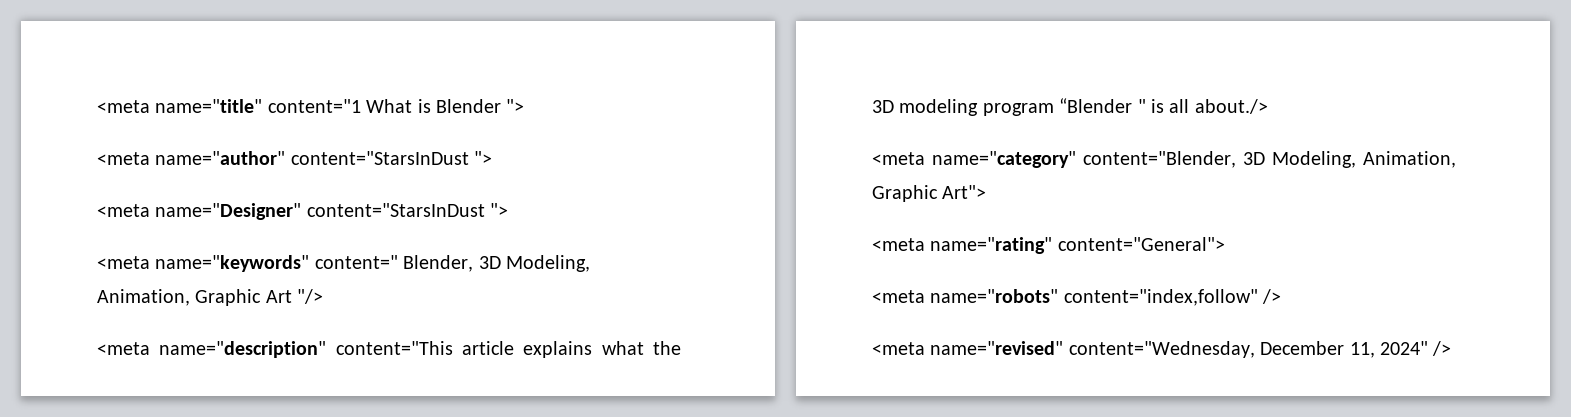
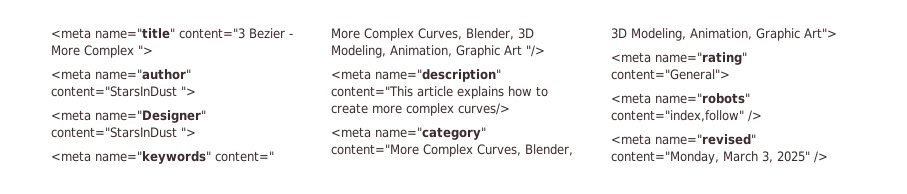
- <meta name="title" content="1 What is Blender ">
+ <meta name="title" content="3 Bezier - More Complex ">
- <meta name="keywords" content=" Blender, 3D Modeling, Animation, Graphic Art "/>
+ <meta name="keywords" content=" More Complex Curves, Blender, 3D Modeling, Animation, Graphic Art "/>
- <meta name="description" content="This article explains what the 3D modeling program “Blender " is all about./>
- <meta name="category" content="Blender, 3D Modeling, Animation, Graphic Art">
+ <meta name="description" content="This article explains how to create more complex curves/>
+ <meta name="category" content="More Complex Curves, Blender, 3D Modeling, Animation, Graphic Art">
- <meta name="revised" content="Wednesday, December 11, 2024" />
+ <meta name="revised" content="Monday, March 3, 2025" />

